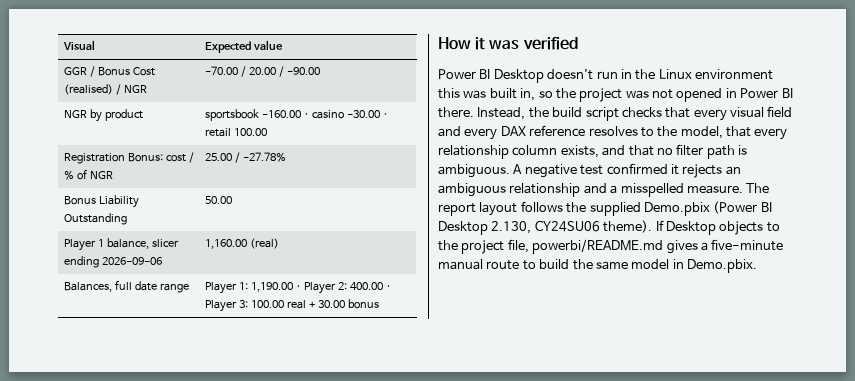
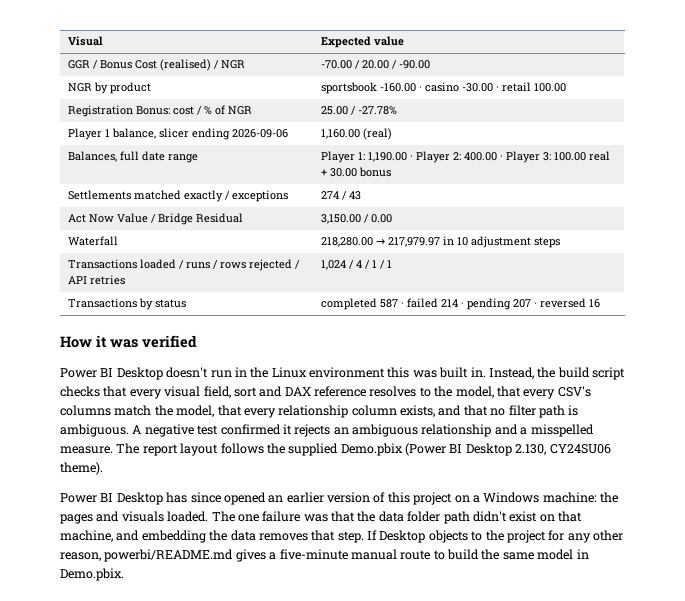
- Bonus Liability Outstanding | 50.00
+ Settlements matched exactly / exceptions | 274 / 43
+ Act Now Value / Bridge Residual | 3,150.00 / 0.00
+ Waterfall | 218,280.00 → 217,979.97 in 10 adjustment steps
+ Transactions loaded / runs / rows rejected / API retries | 1,024 / 4 / 1 / 1
+ Transactions by status | completed 587 · failed 214 · pending 207 · reversed 16
- Power BI Desktop doesn't run in the Linux environment this was built in, so the project was not opened in Power BI there.
+ Power BI Desktop doesn't run in the Linux environment this was built in.
- Instead, the build script checks that every visual field and every DAX reference resolves to the model, that every relationship column exists, and that no filter path is ambiguous.
+ Instead, the build script checks that every visual field, sort and DAX reference resolves to the model, that every CSV's columns match the model, that every relationship column exists, and that no filter path is ambiguous.
- The report layout follows the supplied Demo.pbix (Power BI Desktop 2.130, CY24SU06 theme). If Desktop objects to the project file, powerbi/README.md gives a five-minute manual route to build the same model in Demo.pbix.
+ The report layout follows the supplied Demo.pbix (Power BI Desktop 2.130, CY24SU06 theme).
+ Power BI Desktop has since opened an earlier version of this project on a Windows machine: the pages and visuals loaded. The one failure was that the data folder path didn't exist on that machine, and embedding the data removes that step. If Desktop objects to the project for any other reason, powerbi/README.md gives a five-minute manual route to build the same model in Demo.pbix.

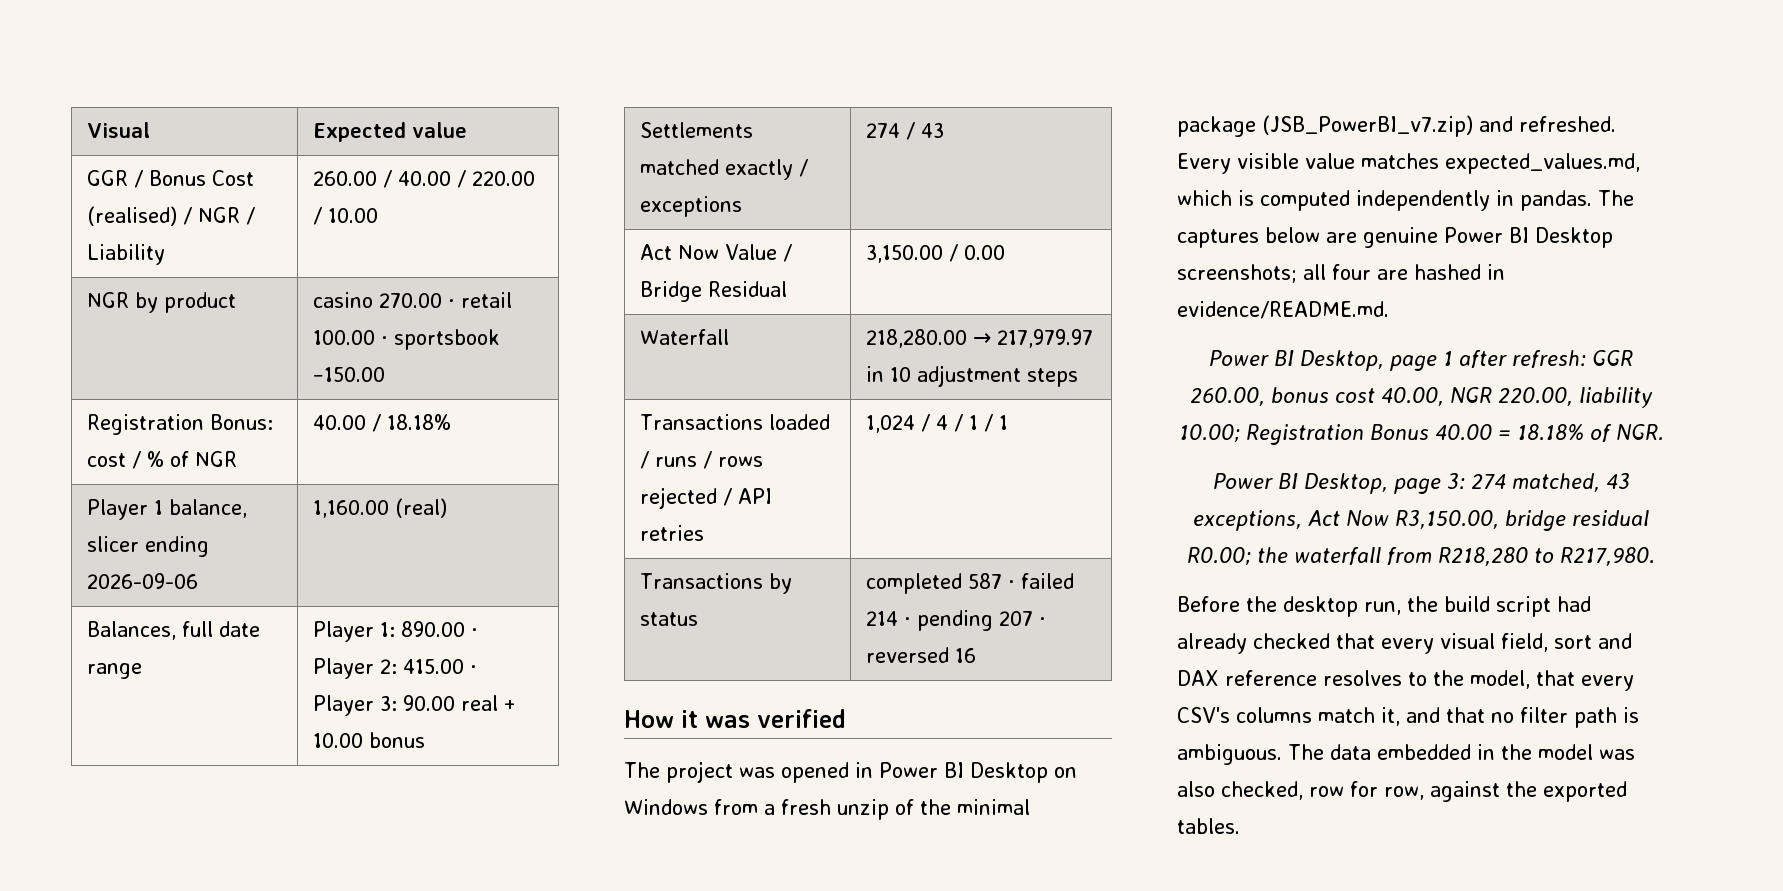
- GGR / Bonus Cost (realised) / NGR | -70.00 / 20.00 / -90.00
- NGR by product | sportsbook -160.00 · casino -30.00 · retail 100.00
+ GGR / Bonus Cost (realised) / NGR / Liability | 260.00 / 40.00 / 220.00 / 10.00
+ NGR by product | casino 270.00 · retail 100.00 · sportsbook −150.00
- Registration Bonus: cost / % of NGR | 25.00 / -27.78%
+ Registration Bonus: cost / % of NGR | 40.00 / 18.18%
- Balances, full date range | Player 1: 1,190.00 · Player 2: 400.00 · Player 3: 100.00 real + 30.00 bonus
+ Balances, full date range | Player 1: 890.00 · Player 2: 415.00 · Player 3: 90.00 real + 10.00 bonus
- Power BI Desktop doesn't run in the Linux environment this was built in. Instead, the build script checks that every visual field, sort and DAX reference resolves to the model, that every CSV's columns match the model, that every relationship column exists, and that no filter path is ambiguous.
+ The project was opened in Power BI Desktop on Windows from a fresh unzip of the minimal package (JSB_PowerBI_v7.zip) and refreshed. Every visible value matches expected_values.md, which is computed independently in pandas. The captures below are genuine Power BI Desktop screenshots; all four are hashed in evidence/README.md.
+ Power BI Desktop, page 1 after refresh: GGR 260.00, bonus cost 40.00, NGR 220.00, liability 10.00; Registration Bonus 40.00 = 18.18% of NGR.
+ Power BI Desktop, page 3: 274 matched, 43 exceptions, Act Now R3,150.00, bridge residual R0.00; the waterfall from R218,280 to R217,980.
+ Before the desktop run, the build script had already checked that every visual field, sort and DAX reference resolves to the model, that every CSV's columns match it, and that no filter path is ambiguous.
- A negative test confirmed it rejects an ambiguous relationship and a misspelled measure. The report layout follows the supplied Demo.pbix (Power BI Desktop 2.130, CY24SU06 theme).
- Power BI Desktop has since opened an earlier version of this project on a Windows machine: the pages and visuals loaded. The one failure was that the data folder path didn't exist on that machine, and embedding the data removes that step. If Desktop objects to the project for any other reason, powerbi/README.md gives a five-minute manual route to build the same model in Demo.pbix.
+ The data embedded in the model was also checked, row for row, against the exported tables.

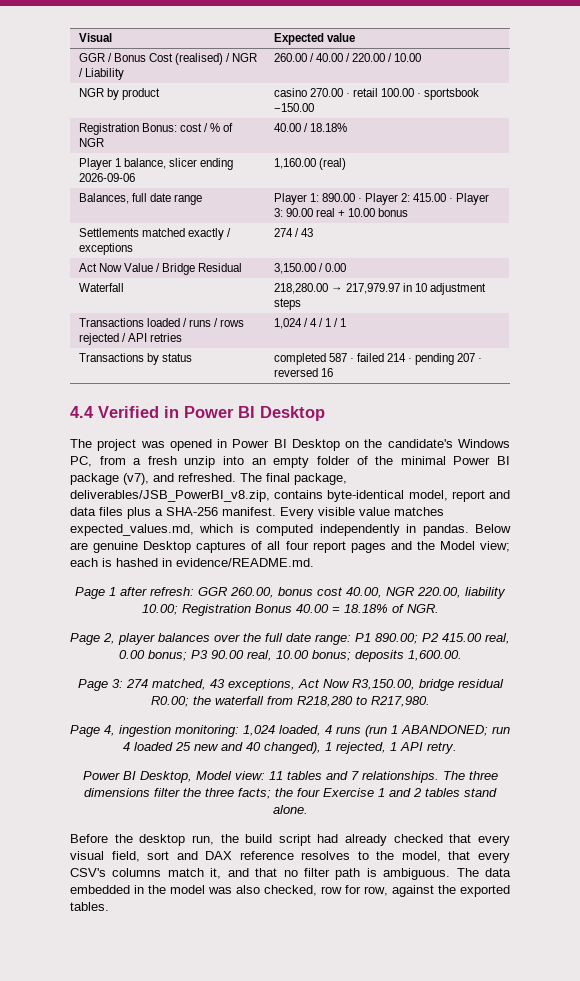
- How it was verified
+ 4.4 Verified in Power BI Desktop
- The project was opened in Power BI Desktop on Windows from a fresh unzip of the minimal package (JSB_PowerBI_v7.zip) and refreshed.
+ The project was opened in Power BI Desktop on the candidate's Windows PC, from a fresh unzip into an empty folder of the minimal Power BI package (v7), and refreshed. The final package, deliverables/JSB_PowerBI_v8.zip, contains byte-identical model, report and data files plus a SHA-256 manifest.
- The captures below are genuine Power BI Desktop screenshots; all four are hashed in evidence/README.md.
+ Below are genuine Desktop captures of all four report pages and the Model view; each is hashed in evidence/README.md.
- Power BI Desktop, page 1 after refresh: GGR 260.00, bonus cost 40.00, NGR 220.00, liability 10.00; Registration Bonus 40.00 = 18.18% of NGR.
+ Page 1 after refresh: GGR 260.00, bonus cost 40.00, NGR 220.00, liability 10.00; Registration Bonus 40.00 = 18.18% of NGR.
- Power BI Desktop, page 3: 274 matched, 43 exceptions, Act Now R3,150.00, bridge residual R0.00; the waterfall from R218,280 to R217,980.
+ Page 2, player balances over the full date range: P1 890.00; P2 415.00 real, 0.00 bonus; P3 90.00 real, 10.00 bonus; deposits 1,600.00.
+ Page 3: 274 matched, 43 exceptions, Act Now R3,150.00, bridge residual R0.00; the waterfall from R218,280 to R217,980.
+ Page 4, ingestion monitoring: 1,024 loaded, 4 runs (run 1 ABANDONED; run 4 loaded 25 new and 40 changed), 1 rejected, 1 API retry.
+ Power BI Desktop, Model view: 11 tables and 7 relationships. The three dimensions filter the three facts; the four Exercise 1 and 2 tables stand alone.

